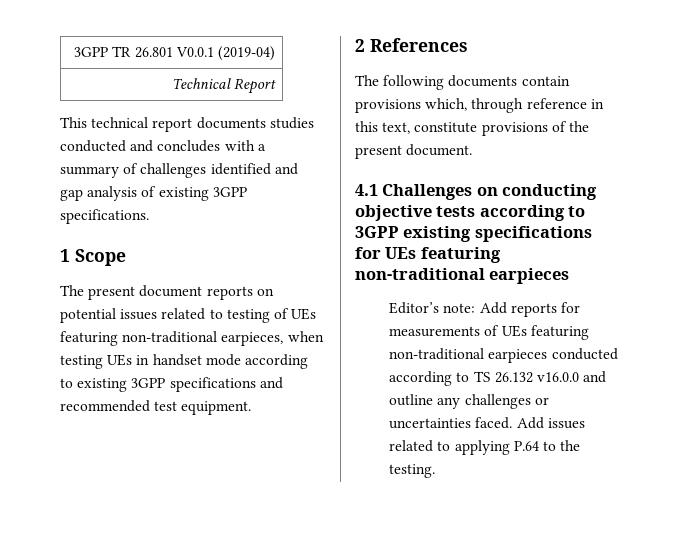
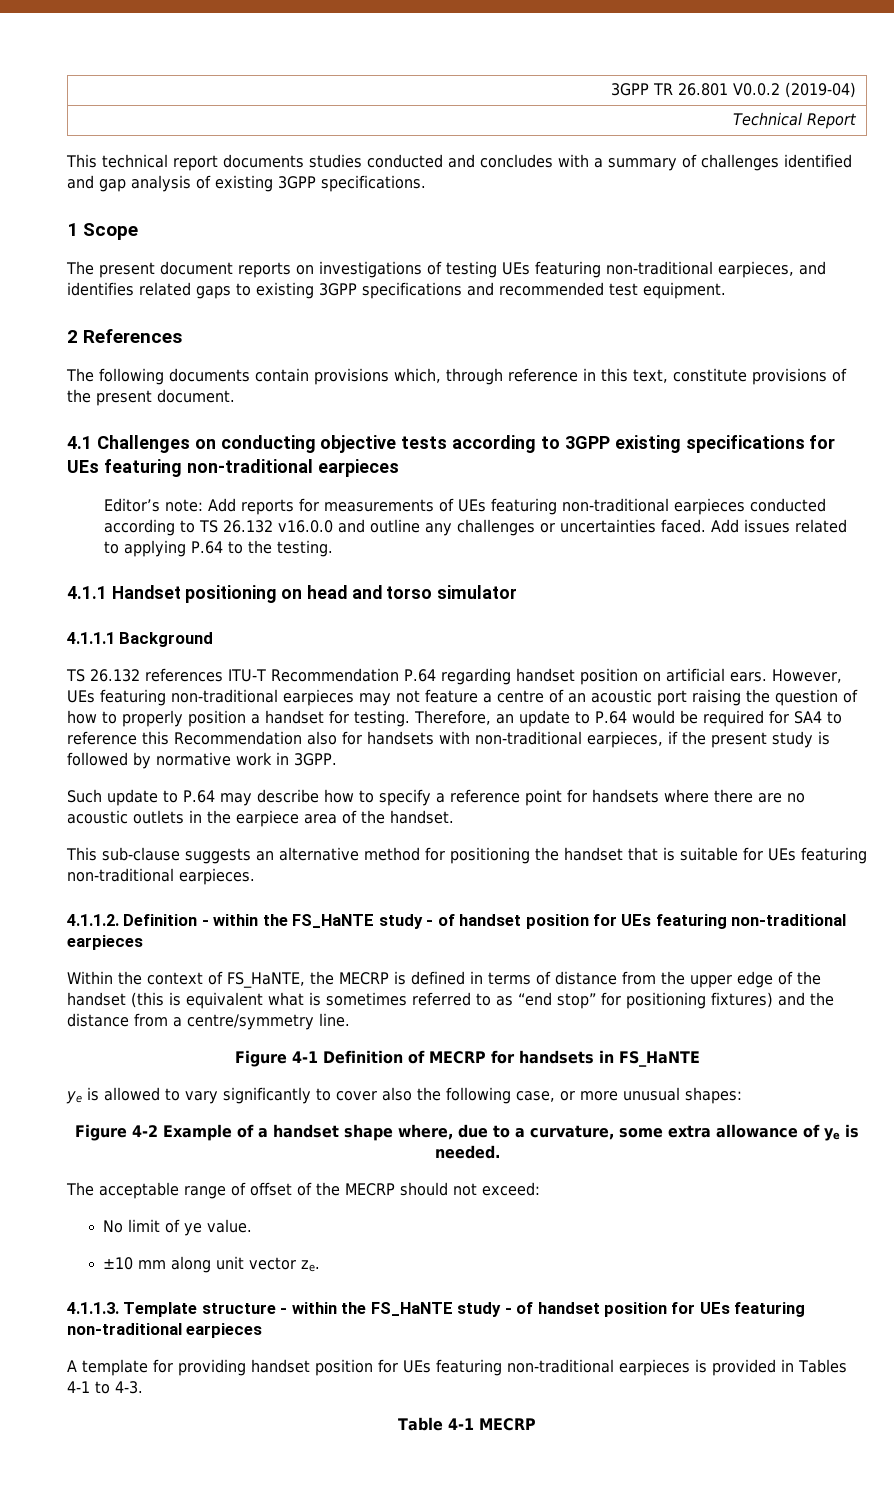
- 3GPP TR 26.801 V0.0.1 (2019-04)
+ 3GPP TR 26.801 V0.0.2 (2019-04)
- The present document reports on potential issues related to testing of UEs featuring non-traditional earpieces, when testing UEs in handset mode according to existing 3GPP specifications and recommended test equipment.
+ The present document reports on investigations of testing UEs featuring non-traditional earpieces, and identifies related gaps to existing 3GPP specifications and recommended test equipment.
+ 4.1.1 Handset positioning on head and torso simulator
+ 4.1.1.1 Background
+ TS 26.132 references ITU-T Recommendation P.64 regarding handset position on artificial ears. However, UEs featuring non-traditional earpieces may not feature a centre of an acoustic port raising the question of how to properly position a handset for testing. Therefore, an update to P.64 would be required for SA4 to reference this Recommendation also for handsets with non-traditional earpieces, if the present study is followed by normative work in 3GPP.
+ Such update to P.64 may describe how to specify a reference point for handsets where there are no acoustic outlets in the earpiece area of the handset.
+ This sub-clause suggests an alternative method for positioning the handset that is suitable for UEs featuring non-traditional earpieces.
+ 4.1.1.2. Definition - within the FS_HaNTE study - of handset position for UEs featuring non-traditional earpieces
+ Within the context of FS_HaNTE, the MECRP is defined in terms of distance from the upper edge of the handset (this is equivalent what is sometimes referred to as “end stop” for positioning fixtures) and the distance from a centre/symmetry line.
+ Figure 4-1 Definition of MECRP for handsets in FS_HaNTE
+ ye is allowed to vary significantly to cover also the following case, or more unusual shapes:
+ Figure 4-2 Example of a handset shape where, due to a curvature, some extra allowance of ye is needed.
+ The acceptable range of offset of the MECRP should not exceed:
+ No limit of ye value.
+ ±10 mm along unit vector ze.
+ 4.1.1.3. Template structure - within the FS_HaNTE study - of handset position for UEs featuring non-traditional earpieces
+ A template for providing handset position for UEs featuring non-traditional earpieces is provided in Tables 4-1 to 4-3.
+ Table 4-1 MECRP

